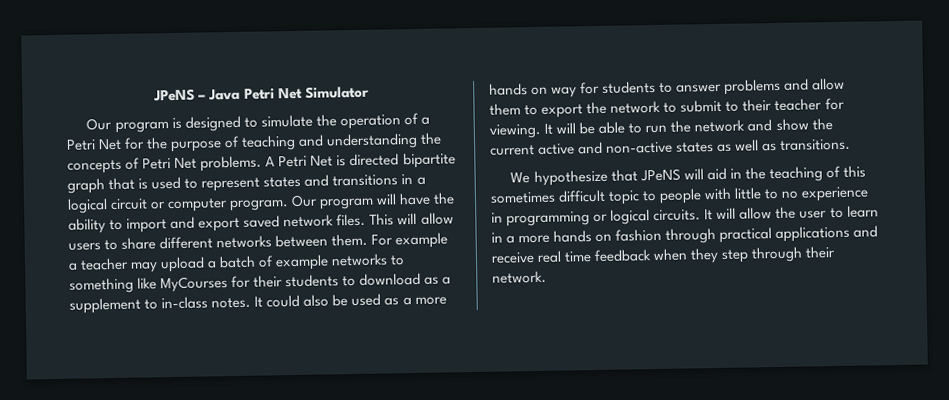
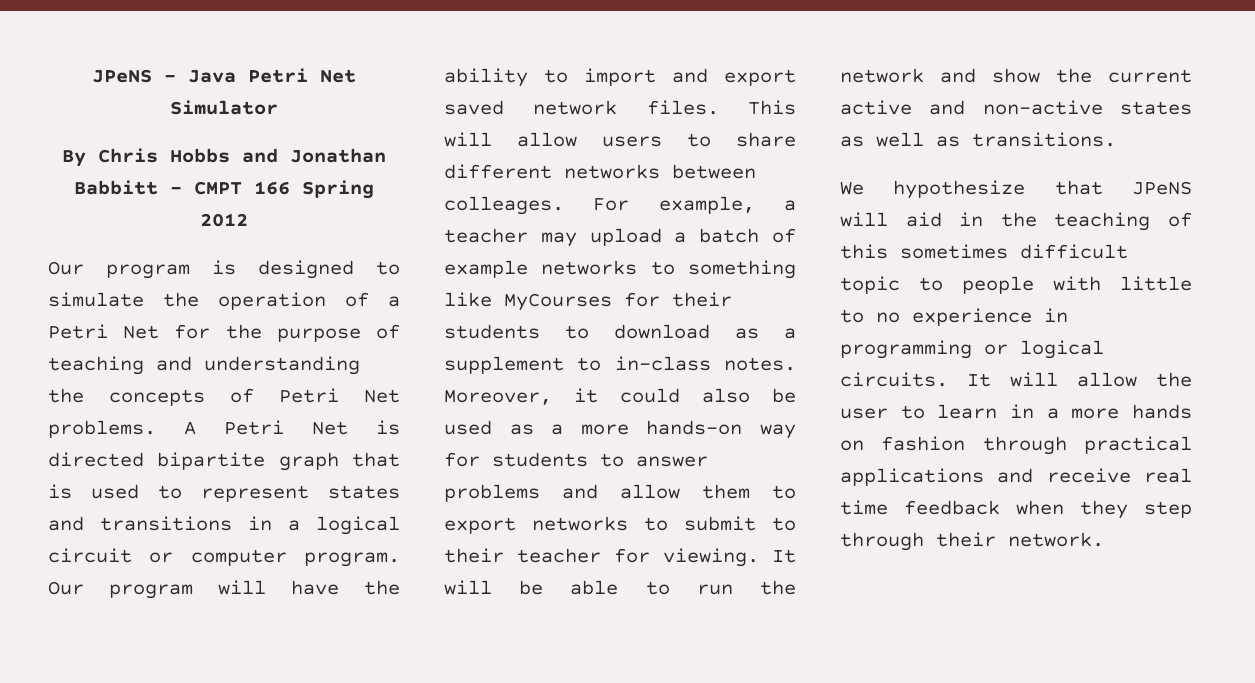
+ By Chris Hobbs and Jonathan Babbitt – CMPT 166 Spring 2012
- This will allow users to share different networks between them. For example a teacher may upload a batch of example networks to something like MyCourses for their students to download as a supplement to in-class notes.
+ This will allow users to share different networks between colleages. For example, a teacher may upload a batch of example networks to something like MyCourses for their students to download as a supplement to in-class notes.
- It could also be used as a more hands on way for students to answer problems and allow them to export the network to submit to their teacher for viewing.
+ Moreover, it could also be used as a more hands-on way for students to answer problems and allow them to export networks to submit to their teacher for viewing.

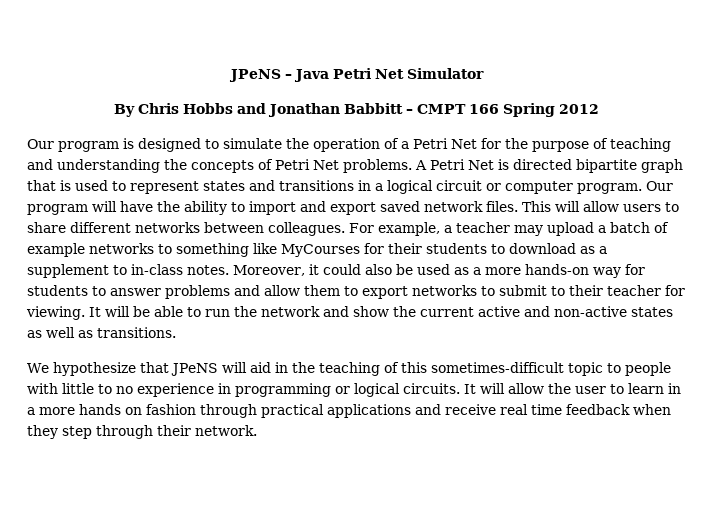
- This will allow users to share different networks between colleages.
+ This will allow users to share different networks between colleagues.
- We hypothesize that JPeNS will aid in the teaching of this sometimes difficult topic to people with little to no experience in programming or logical circuits.
+ We hypothesize that JPeNS will aid in the teaching of this sometimes-difficult topic to people with little to no experience in programming or logical circuits.

